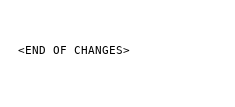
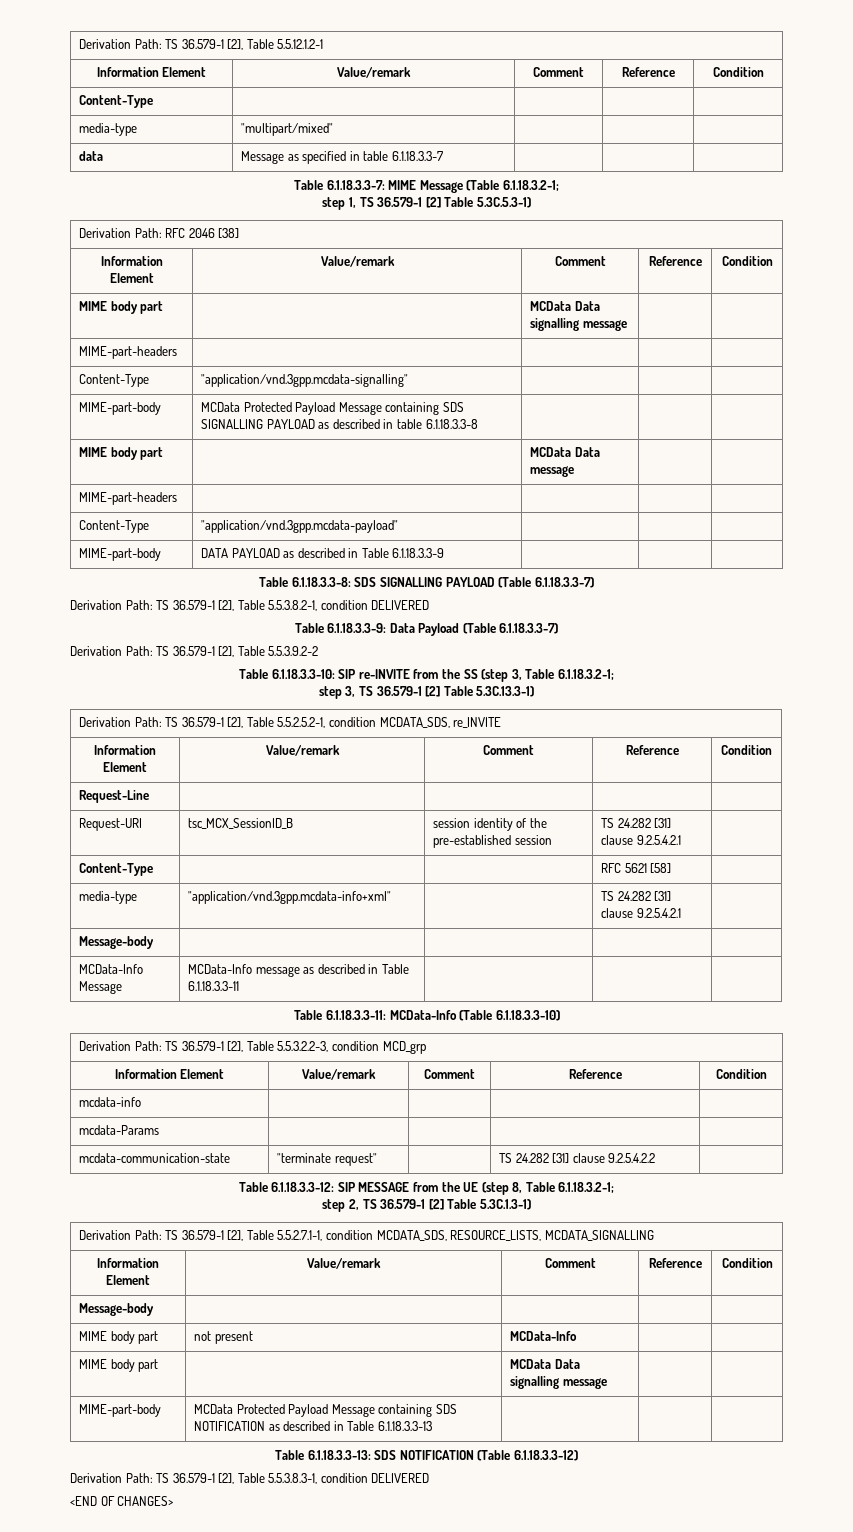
+ Derivation Path: TS 36.579-1 [2], Table 5.5.12.1.2-1
+ Information Element | Value/remark | Comment | Reference | Condition
+ Content-Type | | | |
+ media-type | "multipart/mixed" | | |
+ data | Message as specified in table 6.1.18.3.3-7 | | |
+ Table 6.1.18.3.3-7: MIME Message (Table 6.1.18.3.2-1;
+ step 1, TS 36.579-1 [2] Table 5.3C.5.3-1)
+ Derivation Path: RFC 2046 [38]
+ Information Element | Value/remark | Comment | Reference | Condition
+ MIME body part | | MCData Data signalling message | |
+ MIME-part-headers | | | |
+ Content-Type | "application/vnd.3gpp.mcdata-signalling" | | |
+ MIME-part-body | MCData Protected Payload Message containing SDS SIGNALLING PAYLOAD as described in table 6.1.18.3.3-8 | | |
+ MIME body part | | MCData Data message | |
+ MIME-part-headers | | | |
+ Content-Type | "application/vnd.3gpp.mcdata-payload" | | |
+ MIME-part-body | DATA PAYLOAD as described in Table 6.1.18.3.3-9 | | |
+ Table 6.1.18.3.3-8: SDS SIGNALLING PAYLOAD (Table 6.1.18.3.3-7)
+ Derivation Path: TS 36.579-1 [2], Table 5.5.3.8.2-1, condition DELIVERED
+ Table 6.1.18.3.3-9: Data Payload (Table 6.1.18.3.3-7)
+ Derivation Path: TS 36.579-1 [2], Table 5.5.3.9.2-2
+ Table 6.1.18.3.3-10: SIP re-INVITE from the SS (step 3, Table 6.1.18.3.2-1;
+ step 3, TS 36.579-1 [2] Table 5.3C.13.3-1)
+ Derivation Path: TS 36.579-1 [2], Table 5.5.2.5.2-1, condition MCDATA_SDS, re_INVITE
+ Information Element | Value/remark | Comment | Reference | Condition
+ Request-Line | | | |
+ Request-URI | tsc_MCX_SessionID_B | session identity of the pre-established session | TS 24.282 [31] clause 9.2.5.4.2.1 |
+ Content-Type | | | RFC 5621 [58] |
+ media-type | "application/vnd.3gpp.mcdata-info+xml" | | TS 24.282 [31] clause 9.2.5.4.2.1 |
+ Message-body | | | |
+ MCData-Info Message | MCData-Info message as described in Table 6.1.18.3.3-11 | | |
+ Table 6.1.18.3.3-11: MCData-Info (Table 6.1.18.3.3-10)
+ Derivation Path: TS 36.579-1 [2], Table 5.5.3.2.2-3, condition MCD_grp
+ Information Element | Value/remark | Comment | Reference | Condition
+ mcdata-info | | | |
+ mcdata-Params | | | |
+ mcdata-communication-state | "terminate request" | | TS 24.282 [31] clause 9.2.5.4.2.2 |
+ Table 6.1.18.3.3-12: SIP MESSAGE from the UE (step 8, Table 6.1.18.3.2-1;
+ step 2, TS 36.579-1 [2] Table 5.3C.1.3-1)
+ Derivation Path: TS 36.579-1 [2], Table 5.5.2.7.1-1, condition MCDATA_SDS, RESOURCE_LISTS, MCDATA_SIGNALLING
+ Information Element | Value/remark | Comment | Reference | Condition
+ Message-body | | | |
+ MIME body part | not present | MCData-Info | |
+ MIME body part | | MCData Data signalling message | |
+ MIME-part-body | MCData Protected Payload Message containing SDS NOTIFICATION as described in Table 6.1.18.3.3-13 | | |
+ Table 6.1.18.3.3-13: SDS NOTIFICATION (Table 6.1.18.3.3-12)
+ Derivation Path: TS 36.579-1 [2], Table 5.5.3.8.3-1, condition DELIVERED

